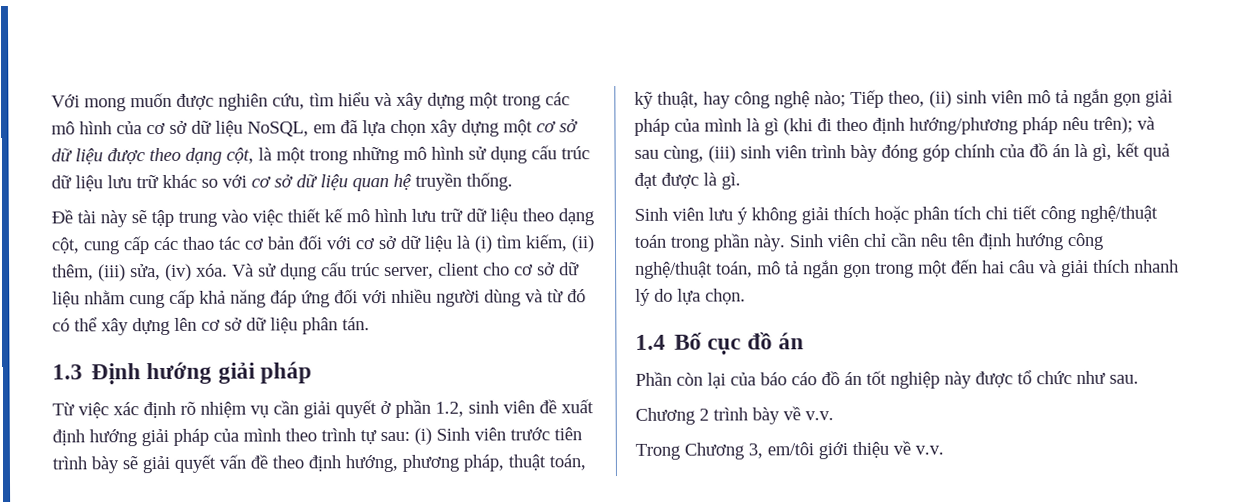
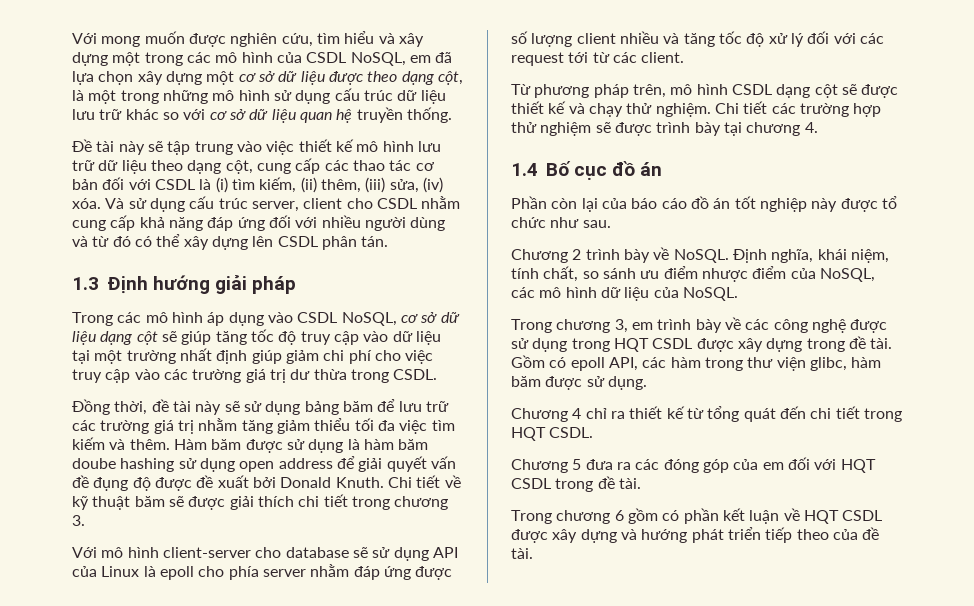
- Với mong muốn được nghiên cứu, tìm hiểu và xây dựng một trong các mô hình của cơ sở dữ liệu NoSQL, em đã lựa chọn xây dựng một cơ sở dữ liệu được theo dạng cột, là một trong những mô hình sử dụng cấu trúc dữ liệu lưu trữ khác so với cơ sở dữ liệu quan hệ truyền thống.
+ Với mong muốn được nghiên cứu, tìm hiểu và xây dựng một trong các mô hình của CSDL NoSQL, em đã lựa chọn xây dựng một cơ sở dữ liệu được theo dạng cột, là một trong những mô hình sử dụng cấu trúc dữ liệu lưu trữ khác so với cơ sở dữ liệu quan hệ truyền thống.
- Đề tài này sẽ tập trung vào việc thiết kế mô hình lưu trữ dữ liệu theo dạng cột, cung cấp các thao tác cơ bản đối với cơ sở dữ liệu là (i) tìm kiếm, (ii) thêm, (iii) sửa, (iv) xóa.
+ Đề tài này sẽ tập trung vào việc thiết kế mô hình lưu trữ dữ liệu theo dạng cột, cung cấp các thao tác cơ bản đối với CSDL là (i) tìm kiếm, (ii) thêm, (iii) sửa, (iv) xóa.
- Và sử dụng cấu trúc server, client cho cơ sở dữ liệu nhằm cung cấp khả năng đáp ứng đối với nhiều người dùng và từ đó có thể xây dựng lên cơ sở dữ liệu phân tán.
+ Và sử dụng cấu trúc server, client cho CSDL nhằm cung cấp khả năng đáp ứng đối với nhiều người dùng và từ đó có thể xây dựng lên CSDL phân tán.
- Từ việc xác định rõ nhiệm vụ cần giải quyết ở phần 1.2, sinh viên đề xuất định hướng giải pháp của mình theo trình tự sau: (i) Sinh viên trước tiên trình bày sẽ giải quyết vấn đề theo định hướng, phương pháp, thuật toán, kỹ thuật, hay công nghệ nào; Tiếp theo, (ii) sinh viên mô tả ngắn gọn giải pháp của mình là gì (khi đi theo định hướng/phương pháp nêu trên); và sau cùng, (iii) sinh viên trình bày đóng góp chính của đồ án là gì, kết quả đạt được là gì.
- Sinh viên lưu ý không giải thích hoặc phân tích chi tiết công nghệ/thuật toán trong phần này. Sinh viên chỉ cần nêu tên định hướng công nghệ/thuật toán, mô tả ngắn gọn trong một đến hai câu và giải thích nhanh lý do lựa chọn.
+ Trong các mô hình áp dụng vào CSDL NoSQL, cơ sở dữ liệu dạng cột sẽ giúp tăng tốc độ truy cập vào dữ liệu tại một trường nhất định giúp giảm chi phí cho việc truy cập vào các trường giá trị dư thừa trong CSDL.
+ Đồng thời, đề tài này sẽ sử dụng bảng băm để lưu trữ các trường giá trị nhằm tăng giảm thiểu tối đa việc tìm kiếm và thêm. Hàm băm được sử dụng là hàm băm doube hashing sử dụng open address để giải quyết vấn đề đụng độ được đề xuất bởi Donald Knuth. Chi tiết về kỹ thuật băm sẽ được giải thích chi tiết trong chương 3.
+ Với mô hình client-server cho database sẽ sử dụng API của Linux là epoll cho phía server nhằm đáp ứng được số lượng client nhiều và tăng tốc độ xử lý đối với các request tới từ các client.
+ Từ phương pháp trên, mô hình CSDL dạng cột sẽ được thiết kế và chạy thử nghiệm. Chi tiết các trường hợp thử nghiệm sẽ được trình bày tại chương 4.
- Chương 2 trình bày về v.v.
- Trong Chương 3, em/tôi giới thiệu về v.v.
+ Chương 2 trình bày về NoSQL. Định nghĩa, khái niệm, tính chất, so sánh ưu điểm nhược điểm của NoSQL, các mô hình dữ liệu của NoSQL.
+ Trong chương 3, em trình bày về các công nghệ được sử dụng trong HQT CSDL được xây dựng trong đề tài. Gồm có epoll API, các hàm trong thư viện glibc, hàm băm được sử dụng.
+ Chương 4 chỉ ra thiết kế từ tổng quát đến chi tiết trong HQT CSDL.
+ Chương 5 đưa ra các đóng góp của em đối với HQT CSDL trong đề tài.
+ Trong chương 6 gồm có phần kết luận về HQT CSDL được xây dựng và hướng phát triển tiếp theo của đề tài.

